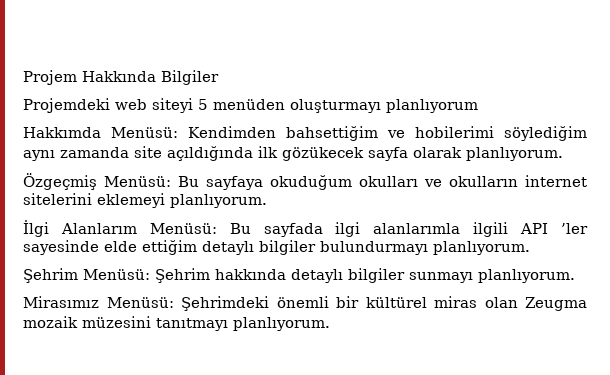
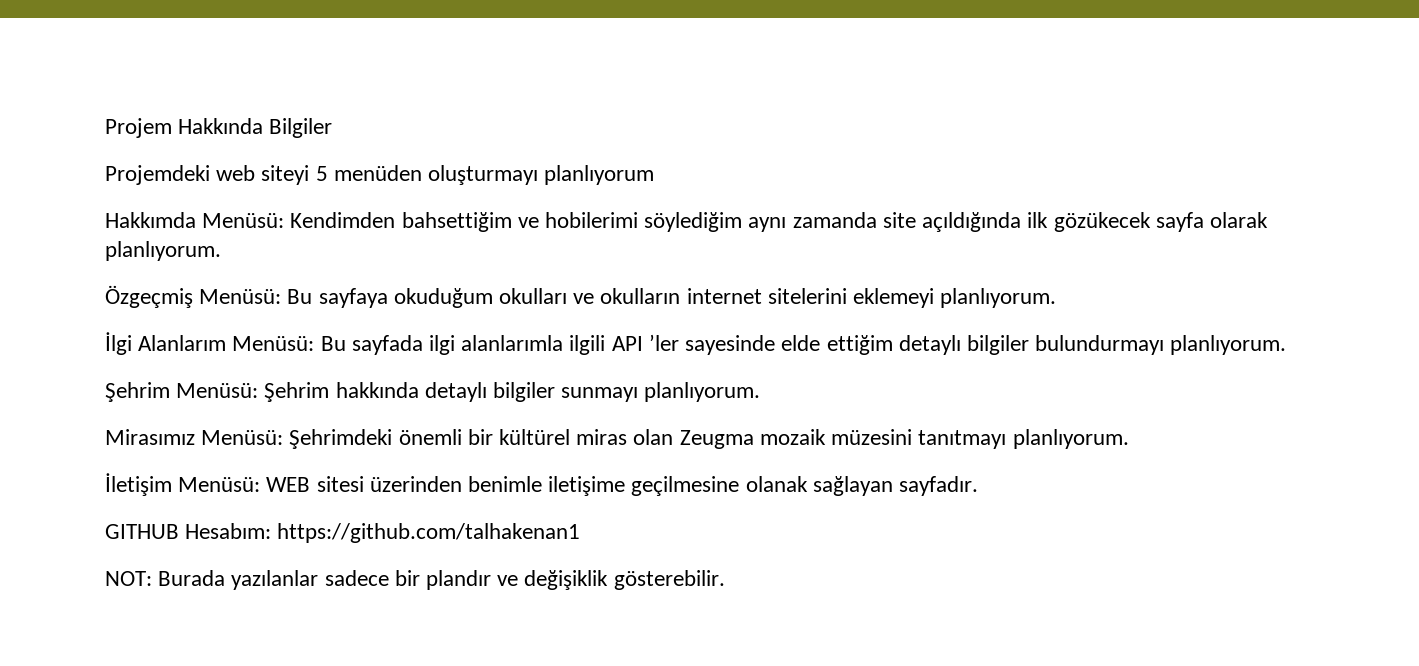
+ İletişim Menüsü: WEB sitesi üzerinden benimle iletişime geçilmesine olanak sağlayan sayfadır.
+ GITHUB Hesabım: https://github.com/talhakenan1
+ NOT: Burada yazılanlar sadece bir plandır ve değişiklik gösterebilir.

